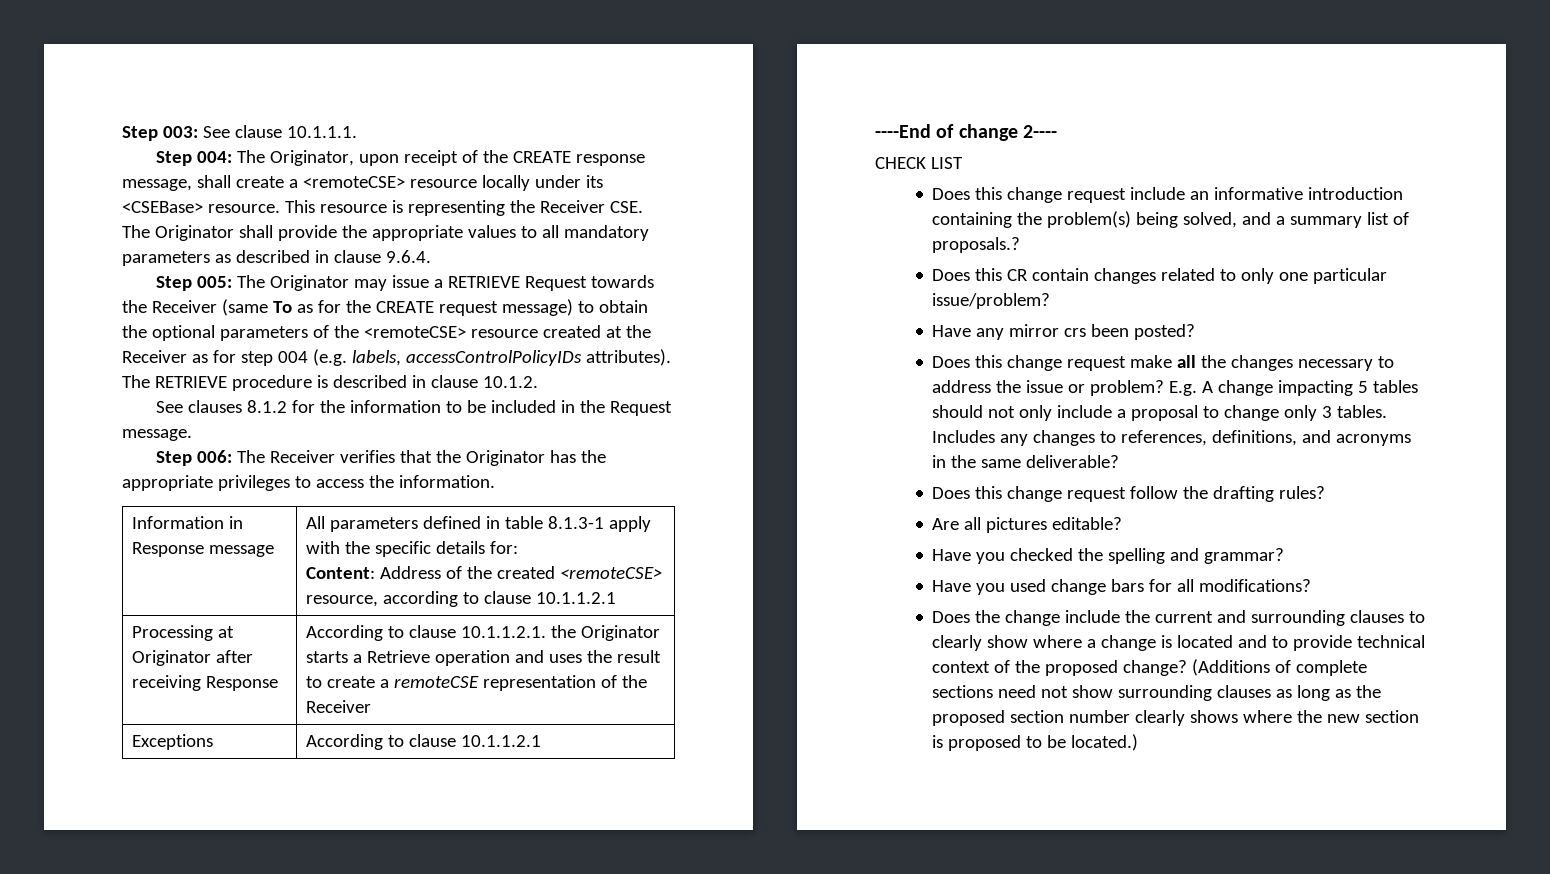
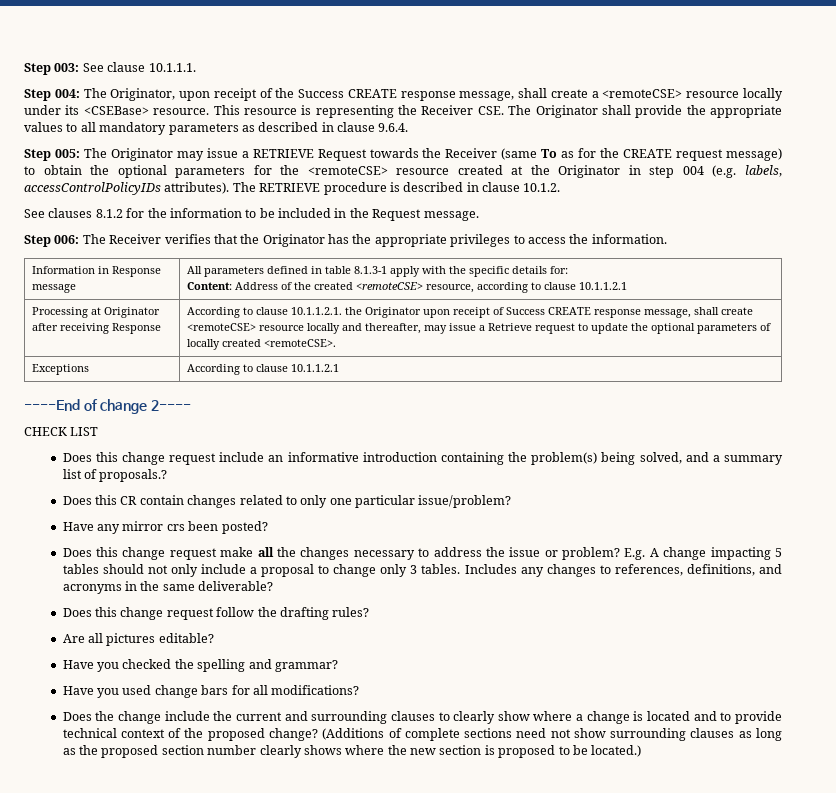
- Step 004: The Originator, upon receipt of the CREATE response message, shall create a <remoteCSE> resource locally under its <CSEBase> resource.
+ Step 004: The Originator, upon receipt of the Success CREATE response message, shall create a <remoteCSE> resource locally under its <CSEBase> resource.
- Step 005: The Originator may issue a RETRIEVE Request towards the Receiver (same To as for the CREATE request message) to obtain the optional parameters of the <remoteCSE> resource created at the Receiver as for step 004 (e.g. labels, accessControlPolicyIDs attributes).
+ Step 005: The Originator may issue a RETRIEVE Request towards the Receiver (same To as for the CREATE request message) to obtain the optional parameters for the <remoteCSE> resource created at the Originator in step 004 (e.g. labels, accessControlPolicyIDs attributes).
- Processing at Originator after receiving Response | According to clause 10.1.1.2.1. the Originator starts a Retrieve operation and uses the result to create a remoteCSE representation of the Receiver
+ Processing at Originator after receiving Response | According to clause 10.1.1.2.1. the Originator upon receipt of Success CREATE response message, shall create <remoteCSE> resource locally and thereafter, may issue a Retrieve request to update the optional parameters of locally created <remoteCSE>.

